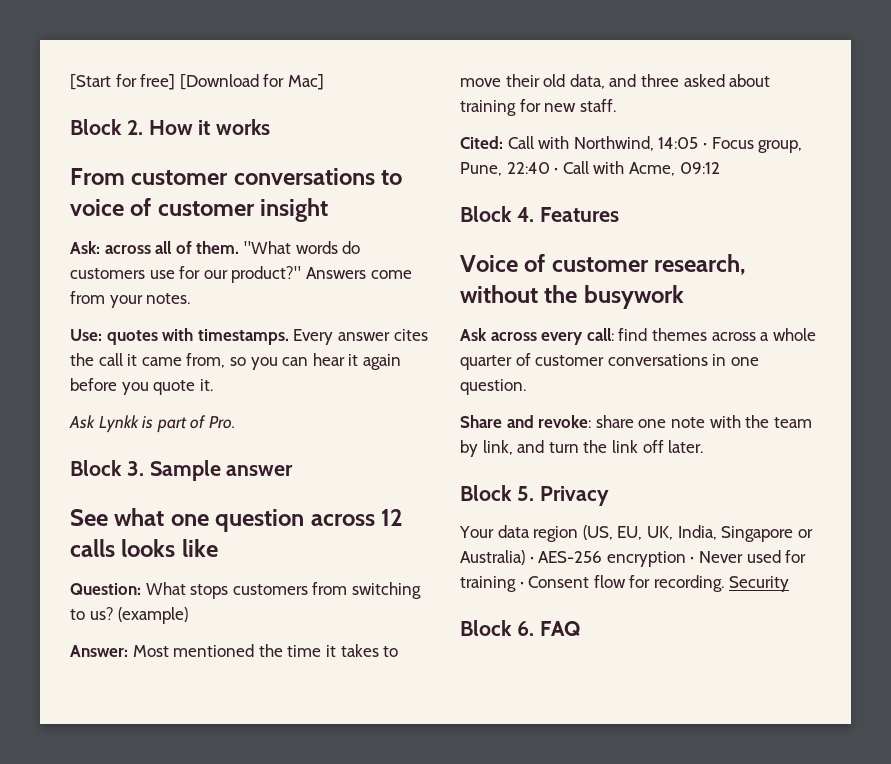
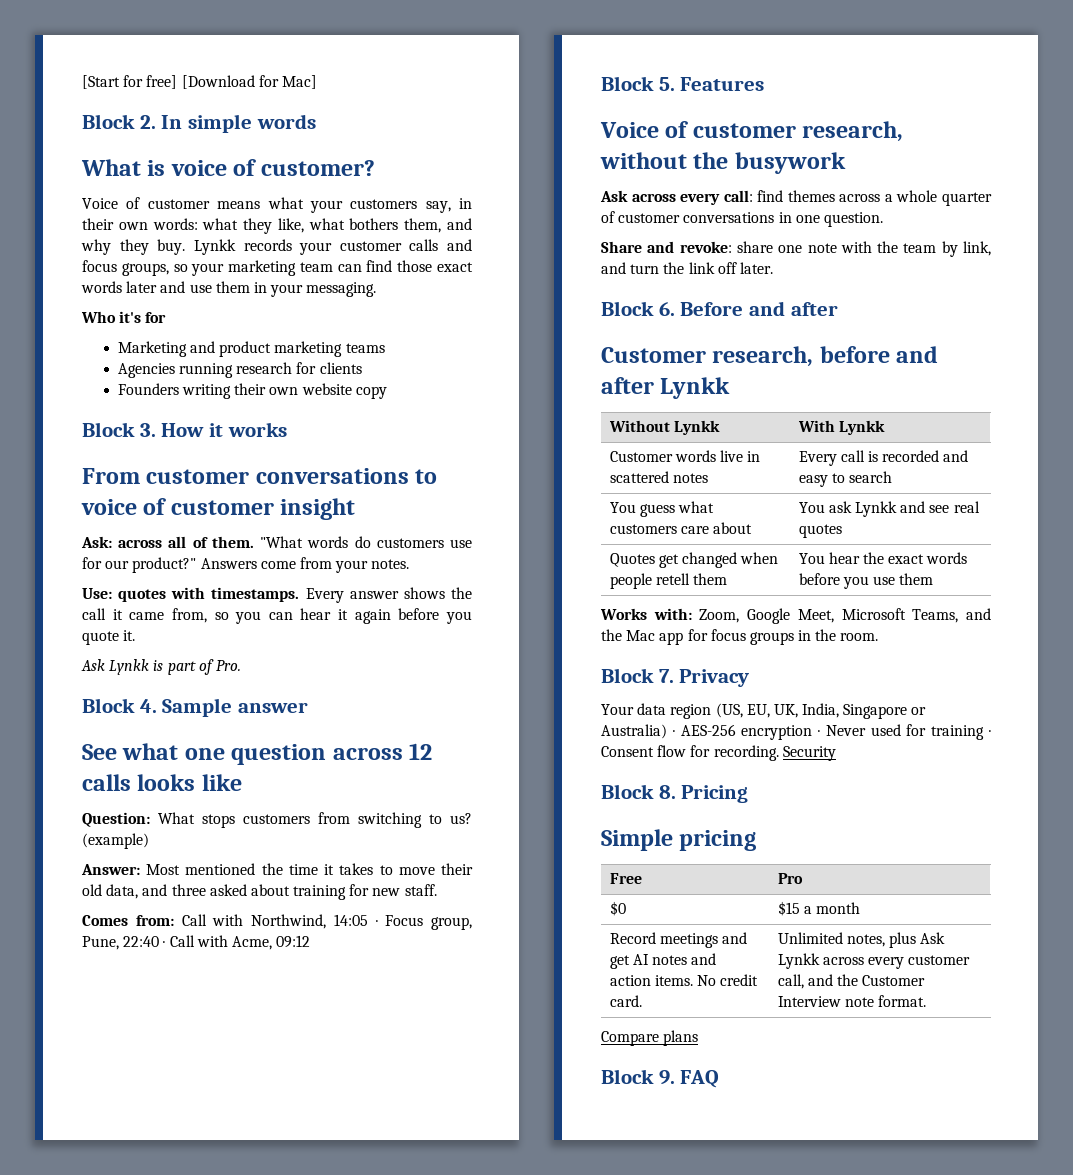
- Block 2. How it works
+ Block 2. In simple words
+ What is voice of customer?
+ Voice of customer means what your customers say, in their own words: what they like, what bothers them, and why they buy. Lynkk records your customer calls and focus groups, so your marketing team can find those exact words later and use them in your messaging.
+ Who it's for
+ Marketing and product marketing teams
+ Agencies running research for clients
+ Founders writing their own website copy
+ Block 3. How it works
- Every answer cites the call it came from, so you can hear it again before you quote it.
+ Every answer shows the call it came from, so you can hear it again before you quote it.
- Block 3. Sample answer
+ Block 4. Sample answer
- Cited: Call with Northwind, 14:05 · Focus group, Pune, 22:40 · Call with Acme, 09:12
+ Comes from: Call with Northwind, 14:05 · Focus group, Pune, 22:40 · Call with Acme, 09:12
- Block 4. Features
+ Block 5. Features
- Block 5. Privacy
+ Block 6. Before and after
+ Customer research, before and after Lynkk
+ Without Lynkk | With Lynkk
+ Customer words live in scattered notes | Every call is recorded and easy to search
+ You guess what customers care about | You ask Lynkk and see real quotes
+ Quotes get changed when people retell them | You hear the exact words before you use them
+ Works with: Zoom, Google Meet, Microsoft Teams, and the Mac app for focus groups in the room.
+ Block 7. Privacy
- Block 6. FAQ
+ Block 8. Pricing
+ Simple pricing
+ Free | Pro
+ $0 | $15 a month
+ Record meetings and get AI notes and action items. No credit card. | Unlimited notes, plus Ask Lynkk across every customer call, and the Customer Interview note format.
+ Compare plans
+ Block 9. FAQ

